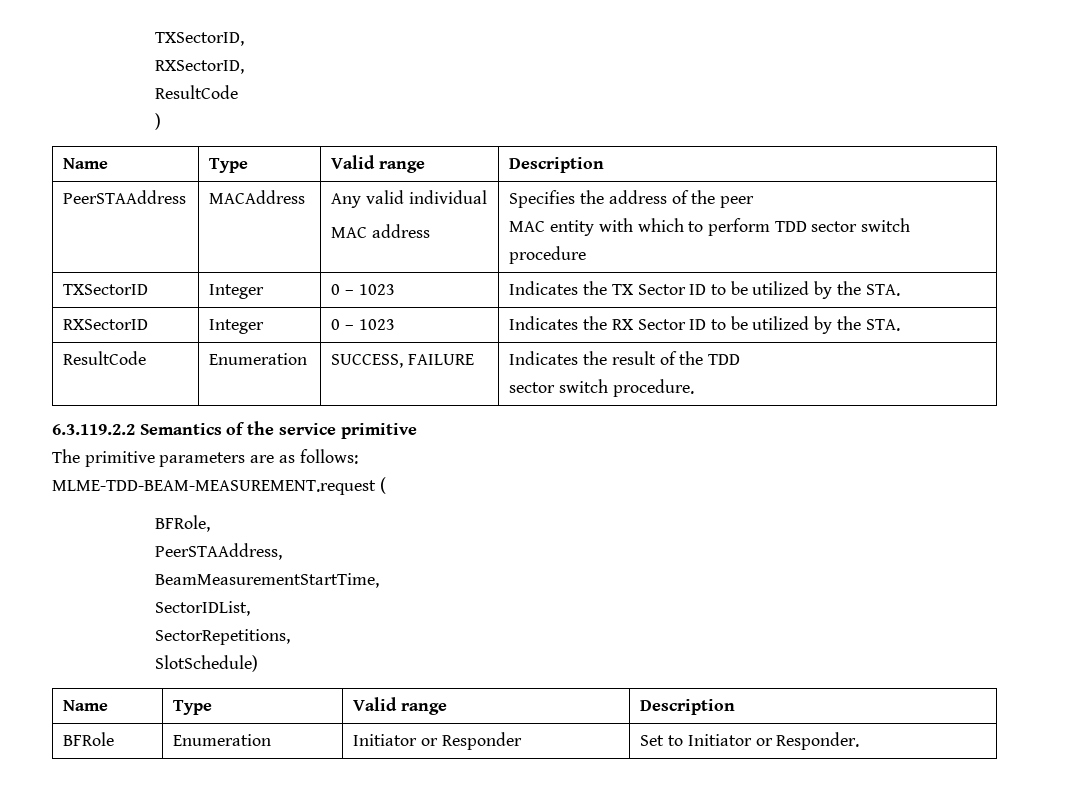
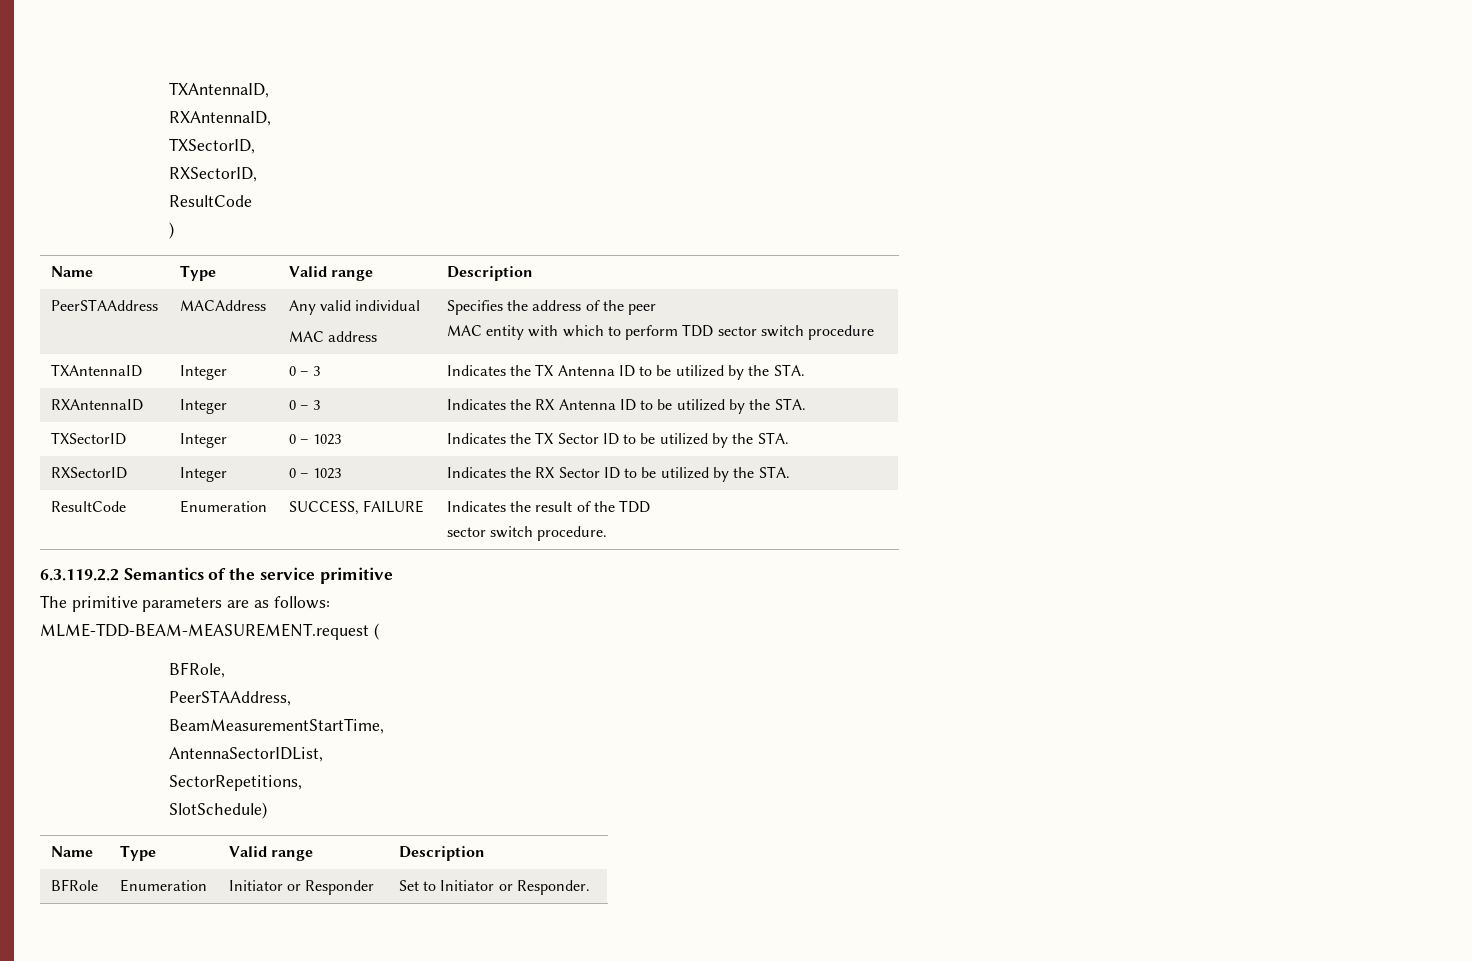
+ TXAntennaID,
+ RXAntennaID,
+ TXAntennaID | Integer | 0 – 3 | Indicates the TX Antenna ID to be utilized by the STA.
+ RXAntennaID | Integer | 0 – 3 | Indicates the RX Antenna ID to be utilized by the STA.
- SectorIDList,
+ AntennaSectorIDList,

